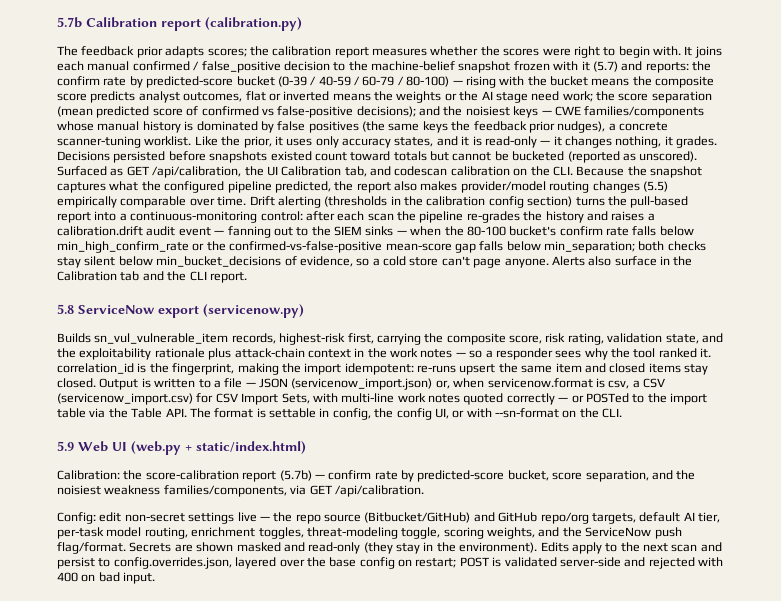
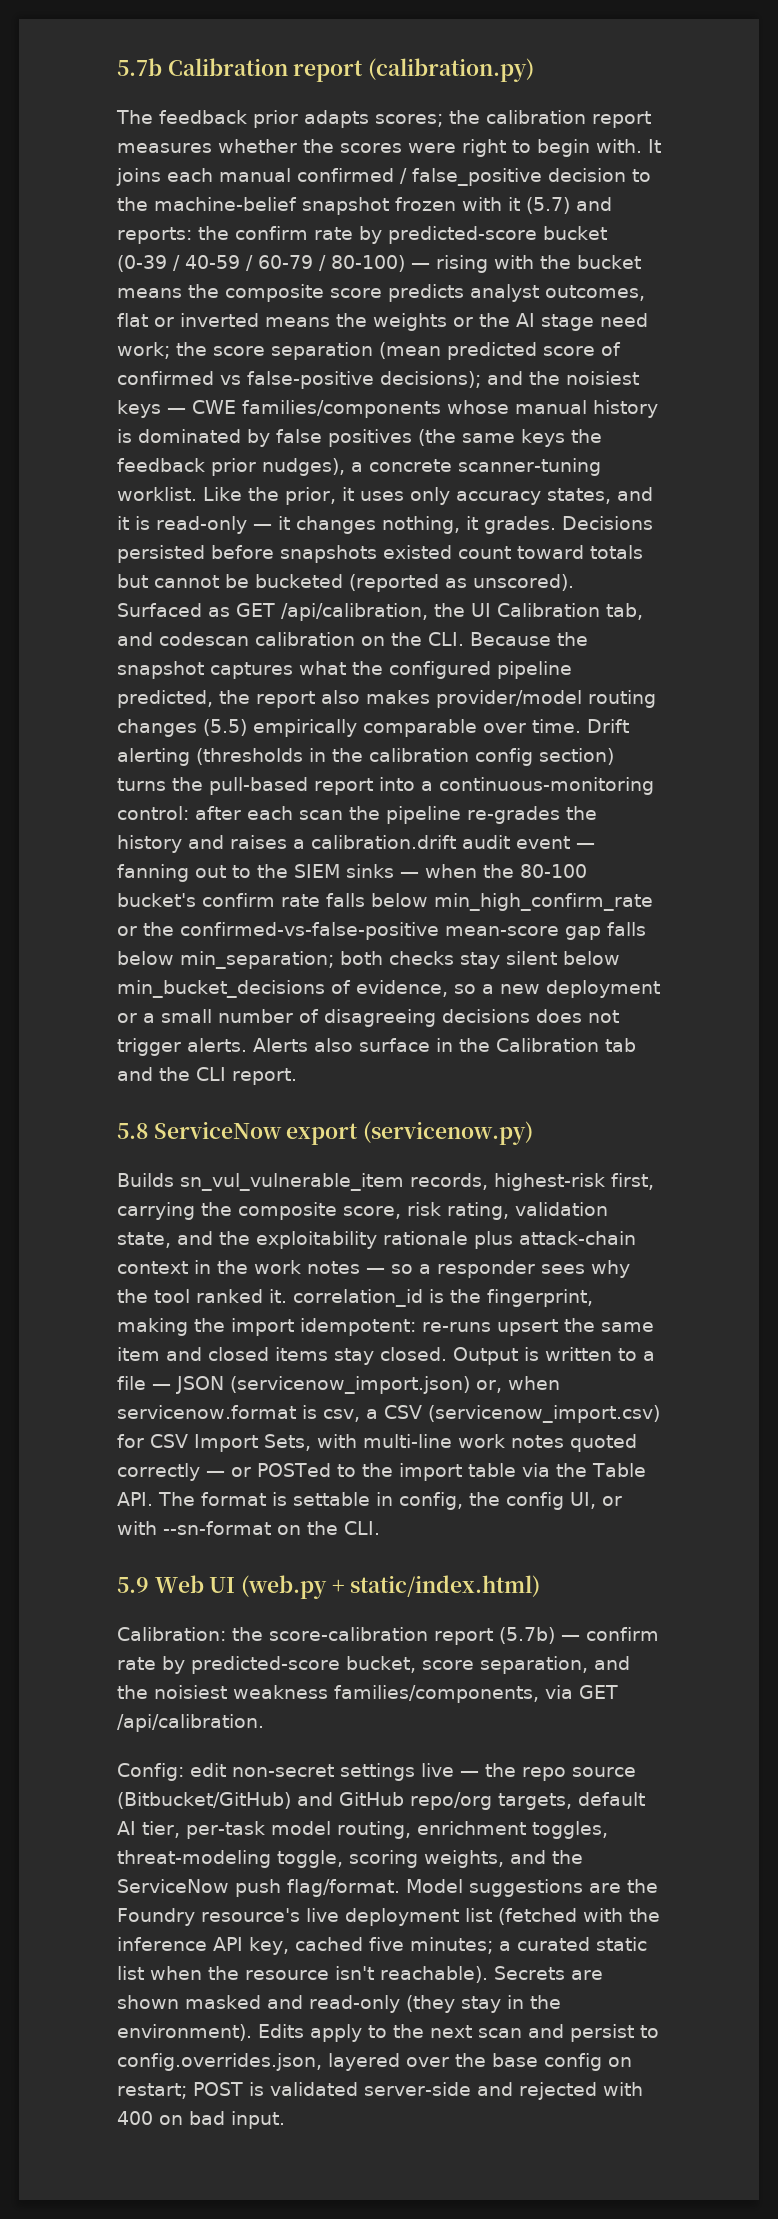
- both checks stay silent below min_bucket_decisions of evidence, so a cold store can't page anyone.
+ both checks stay silent below min_bucket_decisions of evidence, so a new deployment or a small number of disagreeing decisions does not trigger alerts.
+ Model suggestions are the Foundry resource's live deployment list (fetched with the inference API key, cached five minutes; a curated static list when the resource isn't reachable).

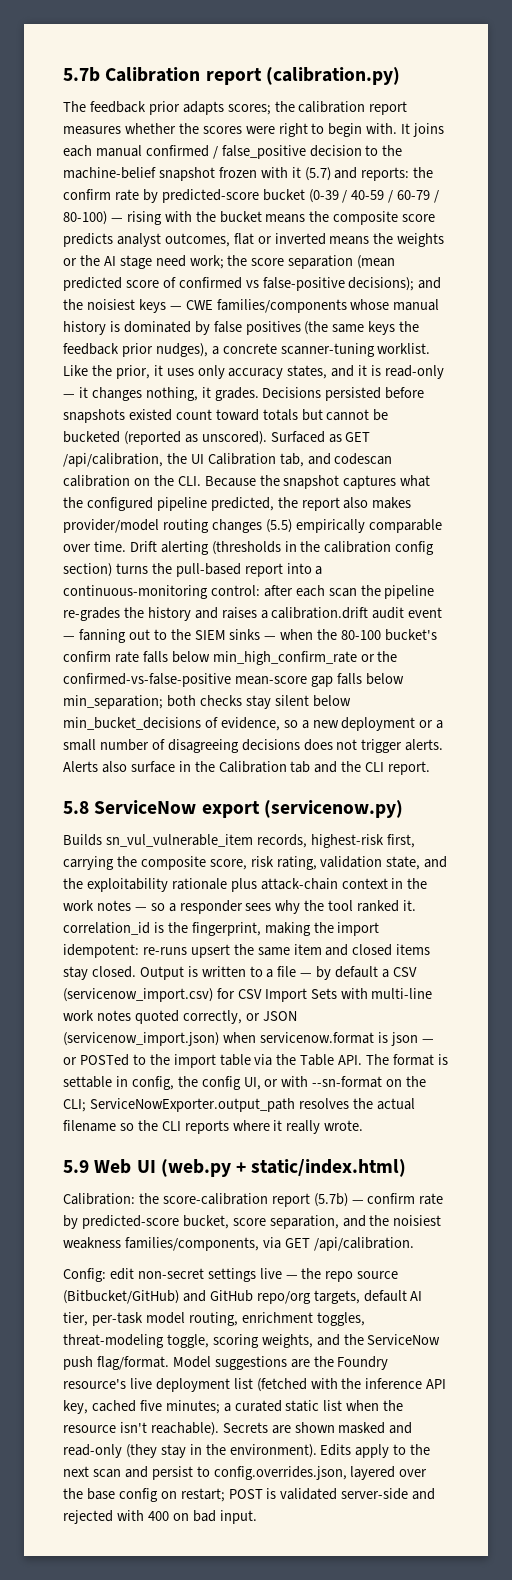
- Output is written to a file — JSON (servicenow_import.json) or, when servicenow.format is csv, a CSV (servicenow_import.csv) for CSV Import Sets, with multi-line work notes quoted correctly — or POSTed to the import table via the Table API. The format is settable in config, the config UI, or with --sn-format on the CLI.
+ Output is written to a file — by default a CSV (servicenow_import.csv) for CSV Import Sets with multi-line work notes quoted correctly, or JSON (servicenow_import.json) when servicenow.format is json — or POSTed to the import table via the Table API. The format is settable in config, the config UI, or with --sn-format on the CLI; ServiceNowExporter.output_path resolves the actual filename so the CLI reports where it really wrote.

